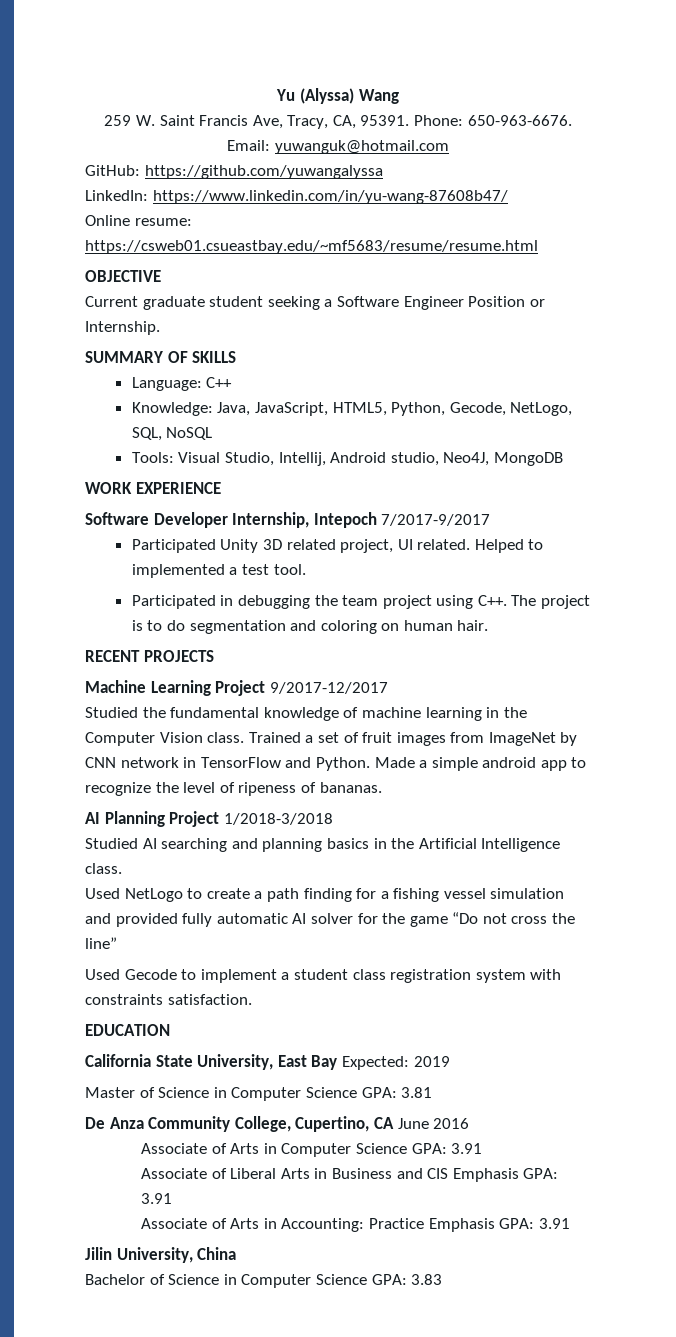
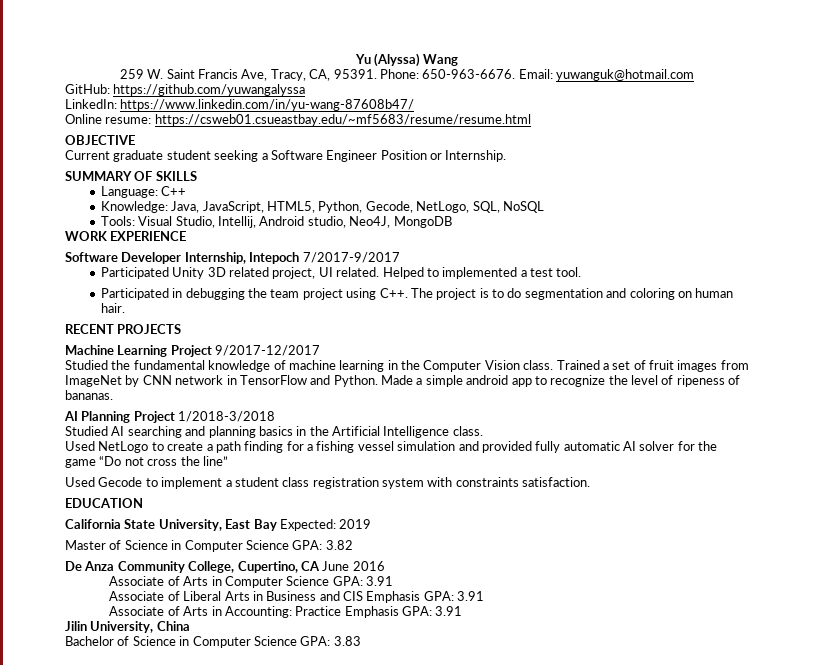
- Master of Science in Computer Science GPA: 3.81
+ Master of Science in Computer Science GPA: 3.82

